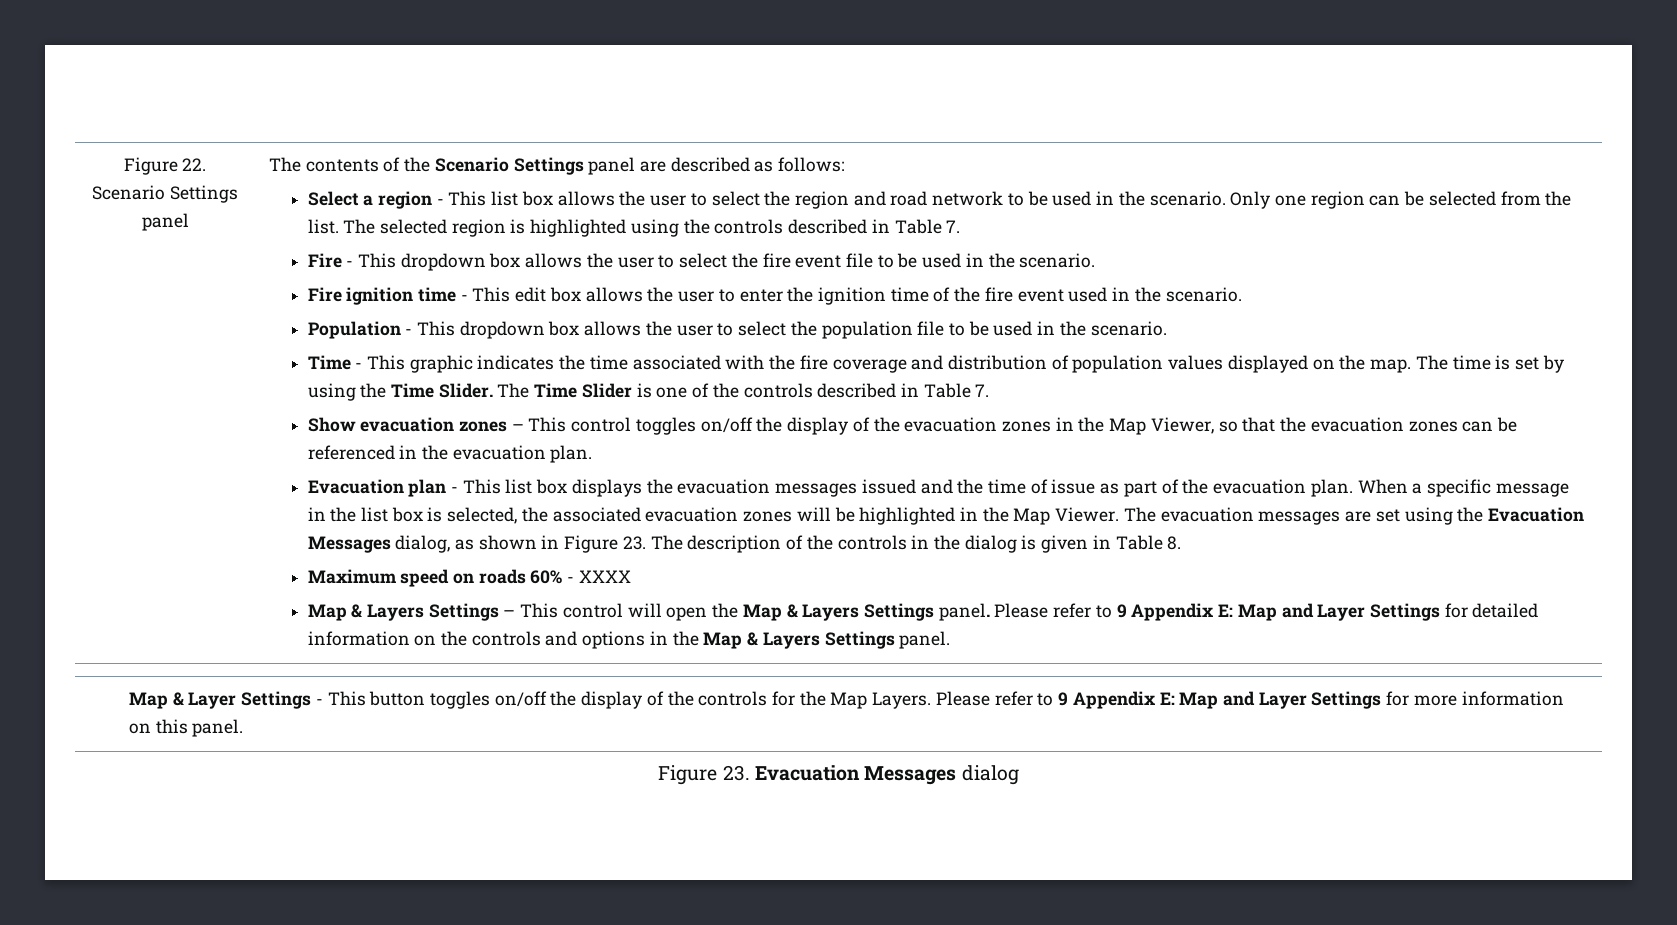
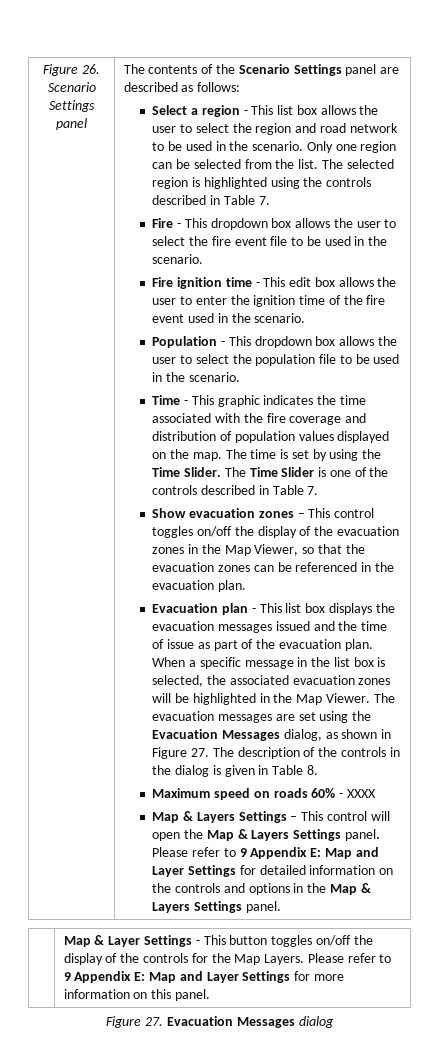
- Figure 22. Scenario Settings panel
+ Figure 26. Scenario Settings panel
- The evacuation messages are set using the Evacuation Messages dialog, as shown in Figure 23. The description of the controls in the dialog is given in Table 8.
+ The evacuation messages are set using the Evacuation Messages dialog, as shown in Figure 27. The description of the controls in the dialog is given in Table 8.
- Figure 23. Evacuation Messages dialog
+ Figure 27. Evacuation Messages dialog

